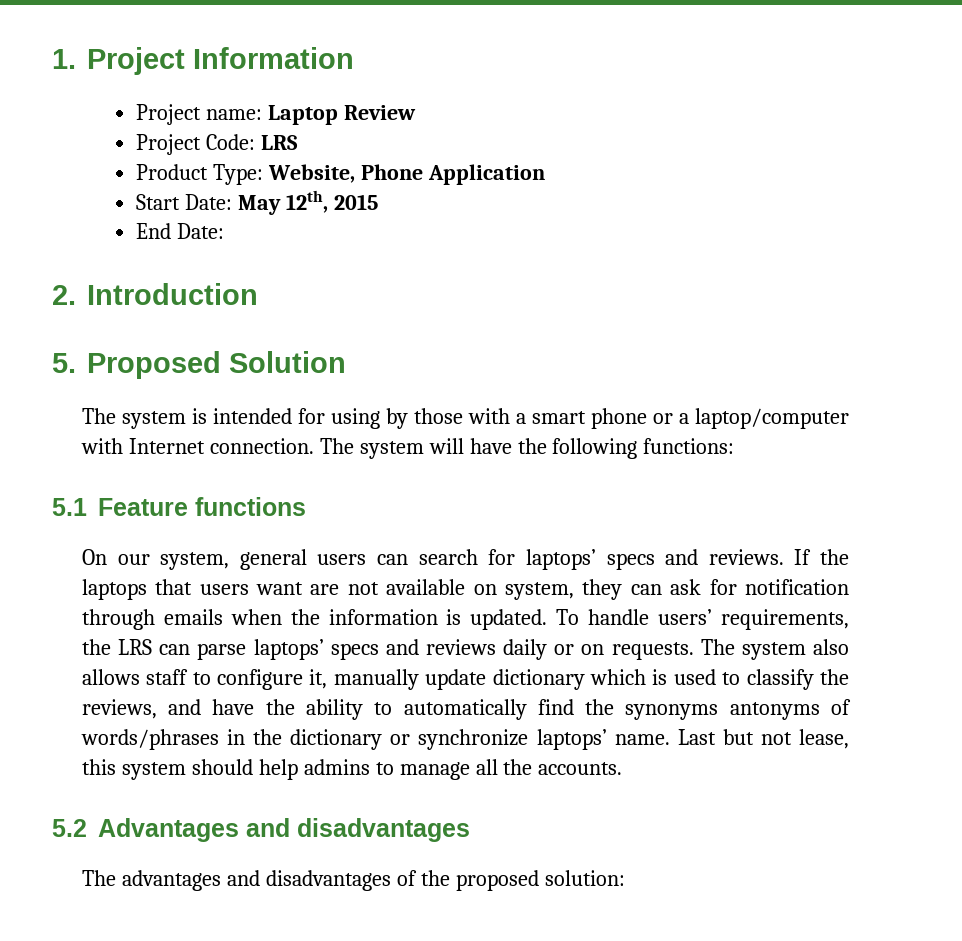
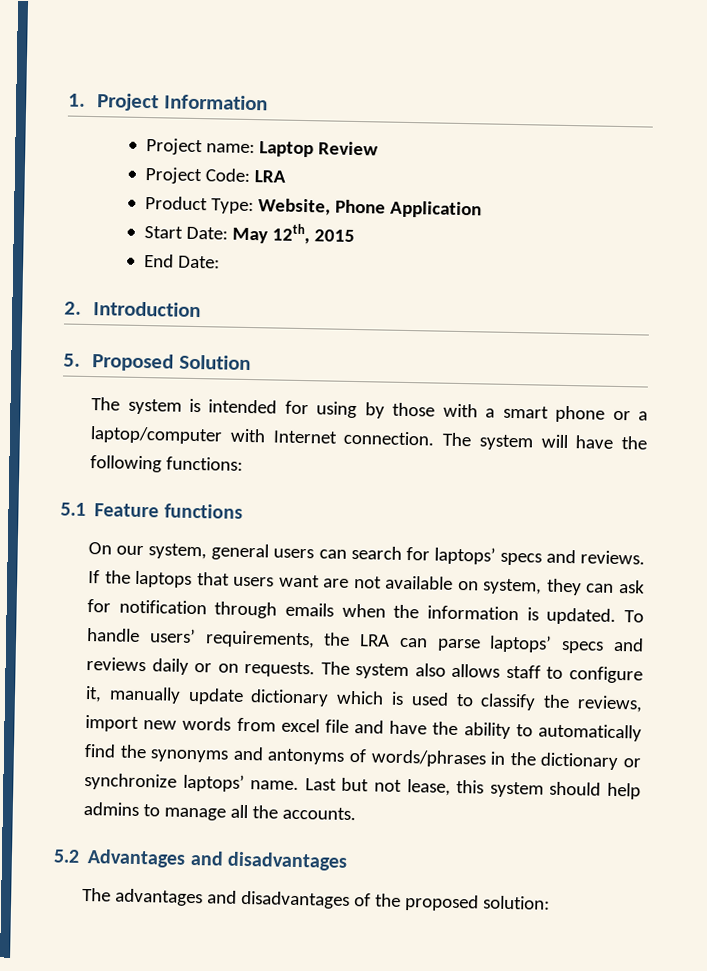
- Project Code: LRS
+ Project Code: LRA
- To handle users’ requirements, the LRS can parse laptops’ specs and reviews daily or on requests.
+ To handle users’ requirements, the LRA can parse laptops’ specs and reviews daily or on requests.
- The system also allows staff to configure it, manually update dictionary which is used to classify the reviews, and have the ability to automatically find the synonyms antonyms of words/phrases in the dictionary or synchronize laptops’ name.
+ The system also allows staff to configure it, manually update dictionary which is used to classify the reviews, import new words from excel file and have the ability to automatically find the synonyms and antonyms of words/phrases in the dictionary or synchronize laptops’ name.

